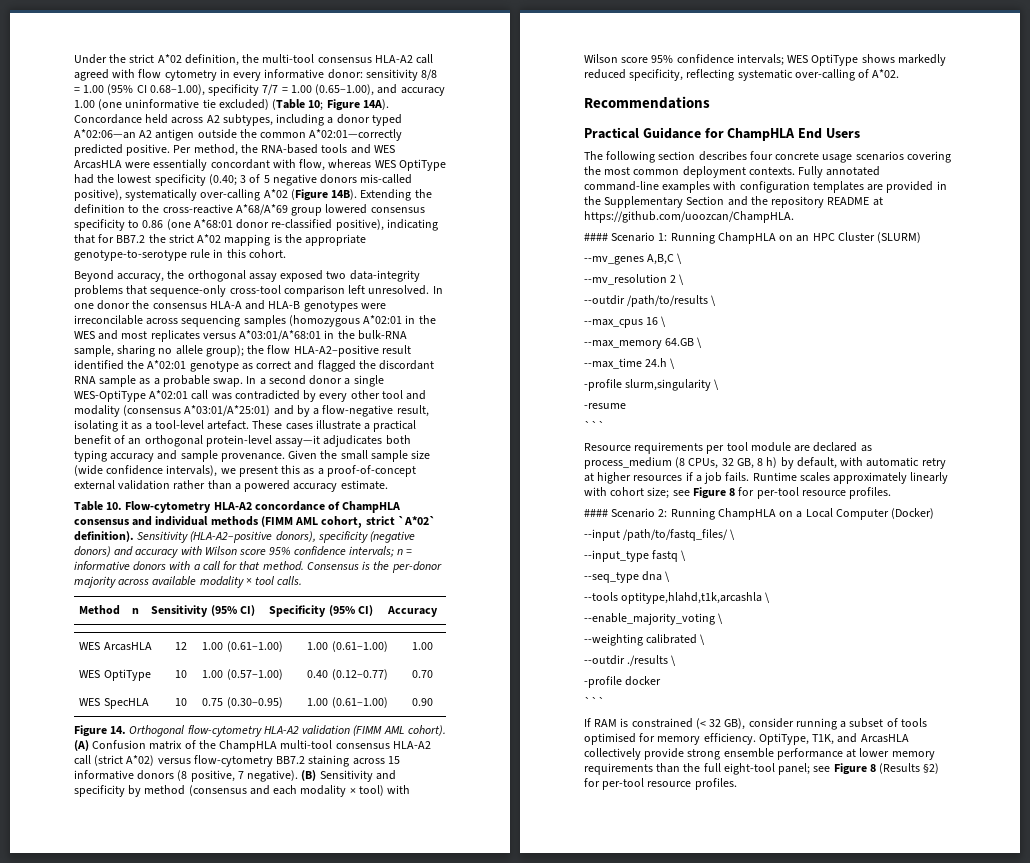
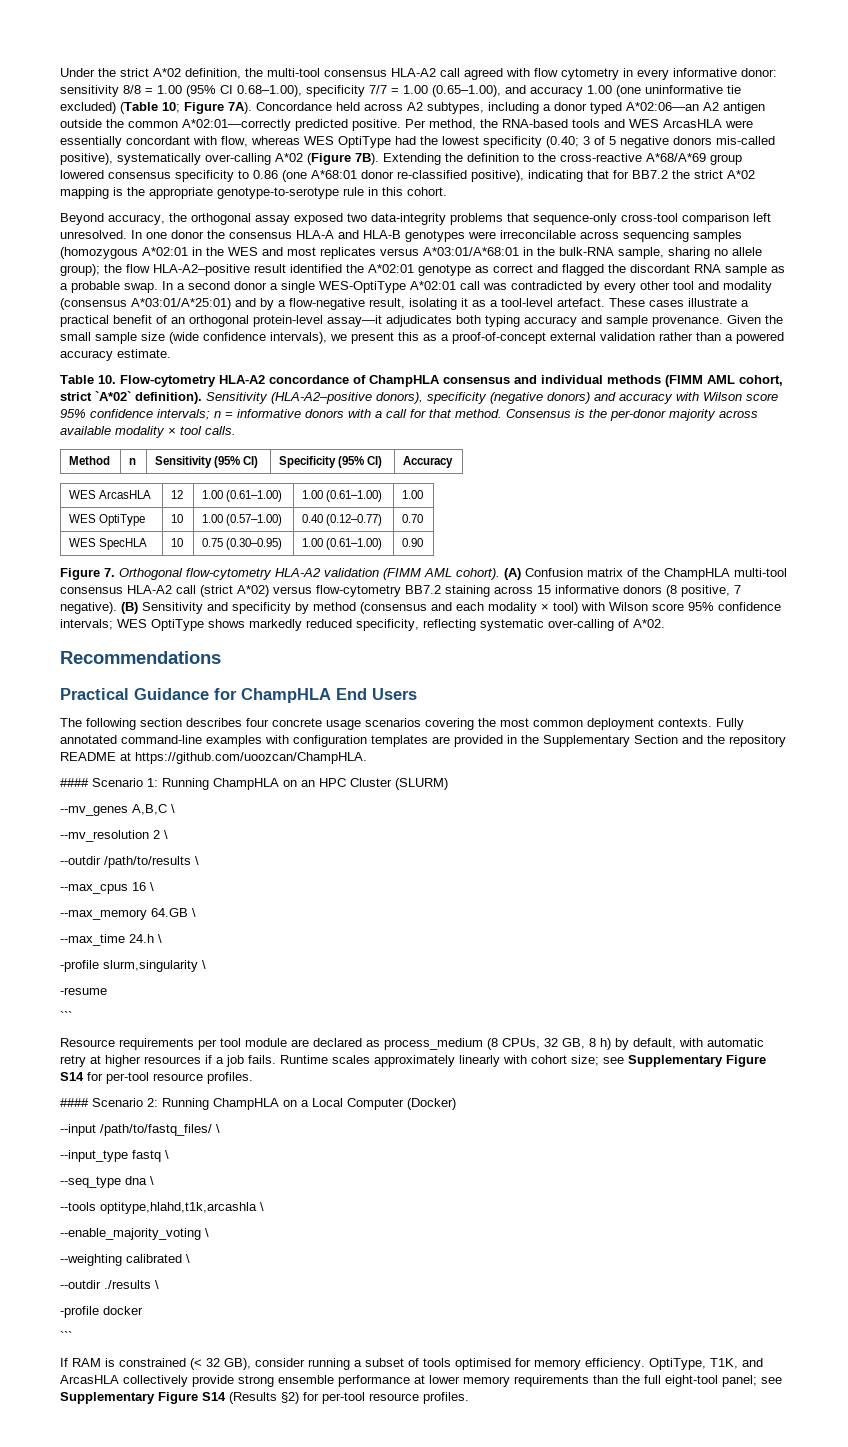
- Under the strict A*02 definition, the multi-tool consensus HLA-A2 call agreed with flow cytometry in every informative donor: sensitivity 8/8 = 1.00 (95% CI 0.68–1.00), specificity 7/7 = 1.00 (0.65–1.00), and accuracy 1.00 (one uninformative tie excluded) (Table 10; Figure 14A).
+ Under the strict A*02 definition, the multi-tool consensus HLA-A2 call agreed with flow cytometry in every informative donor: sensitivity 8/8 = 1.00 (95% CI 0.68–1.00), specificity 7/7 = 1.00 (0.65–1.00), and accuracy 1.00 (one uninformative tie excluded) (Table 10; Figure 7A).
- Per method, the RNA-based tools and WES ArcasHLA were essentially concordant with flow, whereas WES OptiType had the lowest specificity (0.40; 3 of 5 negative donors mis-called positive), systematically over-calling A*02 (Figure 14B).
+ Per method, the RNA-based tools and WES ArcasHLA were essentially concordant with flow, whereas WES OptiType had the lowest specificity (0.40; 3 of 5 negative donors mis-called positive), systematically over-calling A*02 (Figure 7B).
- Figure 14. Orthogonal flow-cytometry HLA-A2 validation (FIMM AML cohort).
+ Figure 7. Orthogonal flow-cytometry HLA-A2 validation (FIMM AML cohort).
- Runtime scales approximately linearly with cohort size; see Figure 8 for per-tool resource profiles.
+ Runtime scales approximately linearly with cohort size; see Supplementary Figure S14 for per-tool resource profiles.
- OptiType, T1K, and ArcasHLA collectively provide strong ensemble performance at lower memory requirements than the full eight-tool panel; see Figure 8 (Results §2) for per-tool resource profiles.
+ OptiType, T1K, and ArcasHLA collectively provide strong ensemble performance at lower memory requirements than the full eight-tool panel; see Supplementary Figure S14 (Results §2) for per-tool resource profiles.

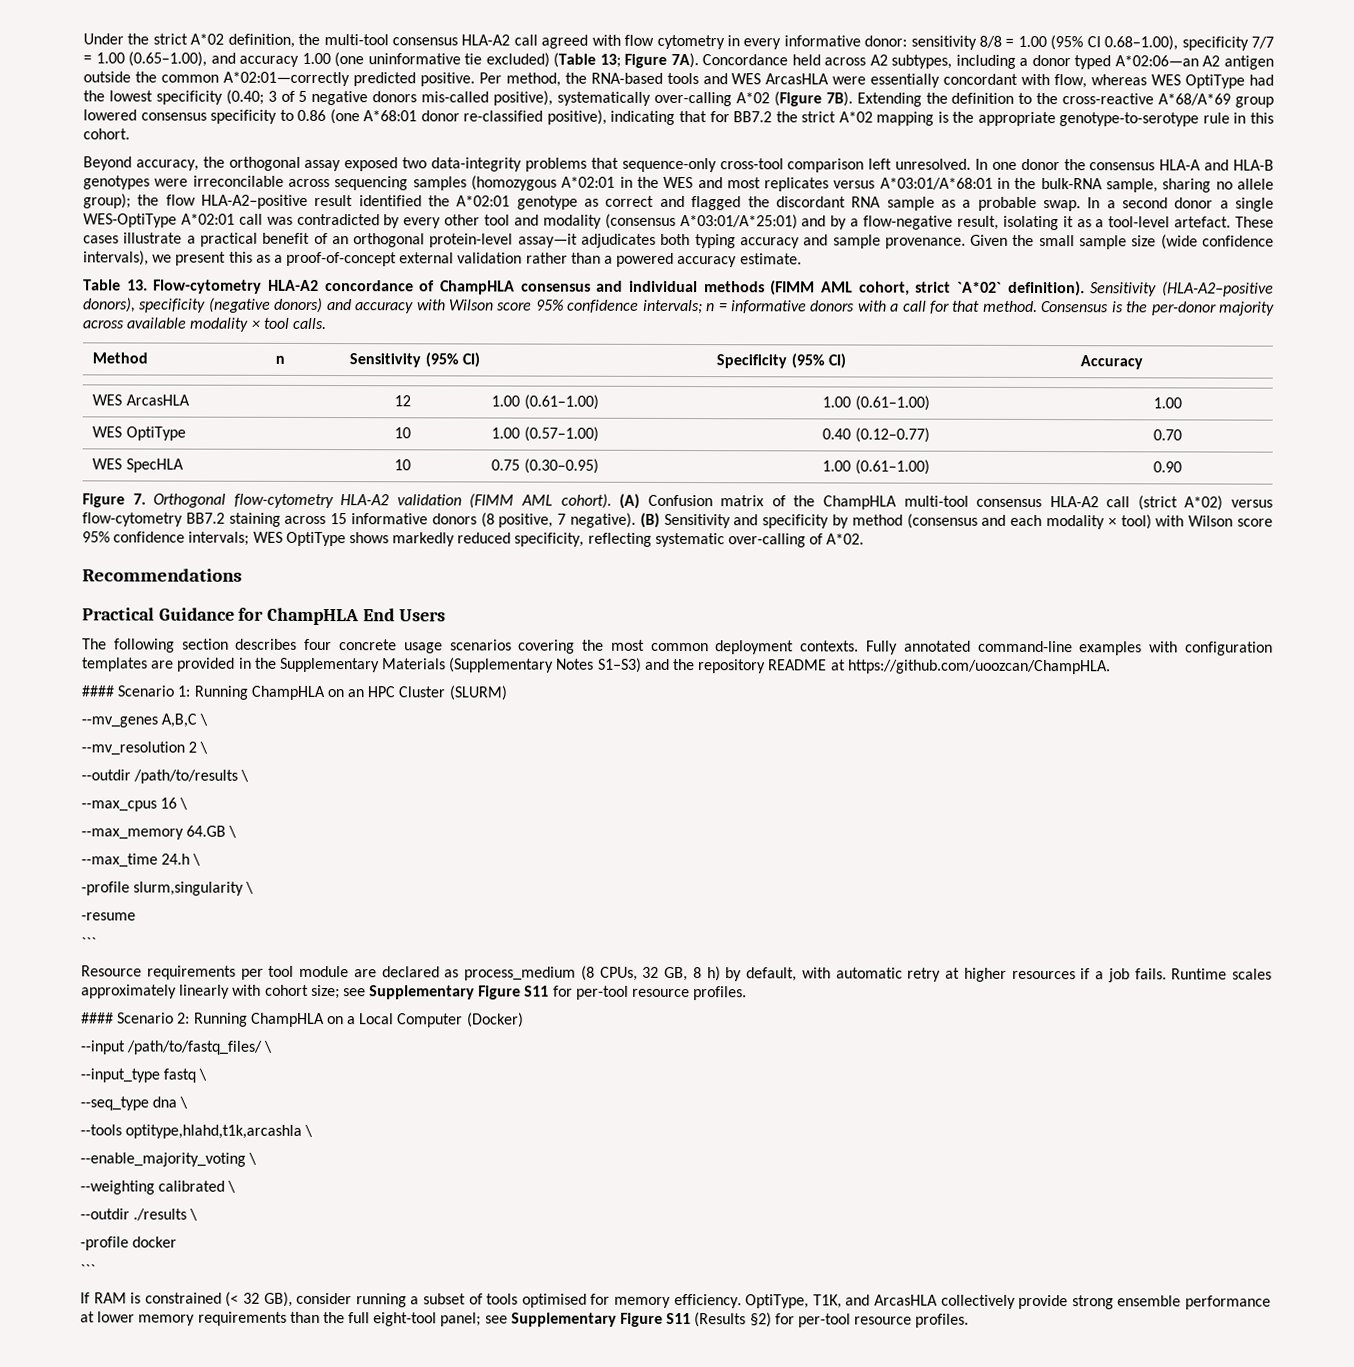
- Under the strict A*02 definition, the multi-tool consensus HLA-A2 call agreed with flow cytometry in every informative donor: sensitivity 8/8 = 1.00 (95% CI 0.68–1.00), specificity 7/7 = 1.00 (0.65–1.00), and accuracy 1.00 (one uninformative tie excluded) (Table 10; Figure 7A).
+ Under the strict A*02 definition, the multi-tool consensus HLA-A2 call agreed with flow cytometry in every informative donor: sensitivity 8/8 = 1.00 (95% CI 0.68–1.00), specificity 7/7 = 1.00 (0.65–1.00), and accuracy 1.00 (one uninformative tie excluded) (Table 13; Figure 7A).
- Table 10. Flow-cytometry HLA-A2 concordance of ChampHLA consensus and individual methods (FIMM AML cohort, strict `A*02` definition).
+ Table 13. Flow-cytometry HLA-A2 concordance of ChampHLA consensus and individual methods (FIMM AML cohort, strict `A*02` definition).
- Fully annotated command-line examples with configuration templates are provided in the Supplementary Section and the repository README at https://github.com/uoozcan/ChampHLA.
+ Fully annotated command-line examples with configuration templates are provided in the Supplementary Materials (Supplementary Notes S1–S3) and the repository README at https://github.com/uoozcan/ChampHLA.
- Runtime scales approximately linearly with cohort size; see Supplementary Figure S14 for per-tool resource profiles.
+ Runtime scales approximately linearly with cohort size; see Supplementary Figure S11 for per-tool resource profiles.
- OptiType, T1K, and ArcasHLA collectively provide strong ensemble performance at lower memory requirements than the full eight-tool panel; see Supplementary Figure S14 (Results §2) for per-tool resource profiles.
+ OptiType, T1K, and ArcasHLA collectively provide strong ensemble performance at lower memory requirements than the full eight-tool panel; see Supplementary Figure S11 (Results §2) for per-tool resource profiles.

